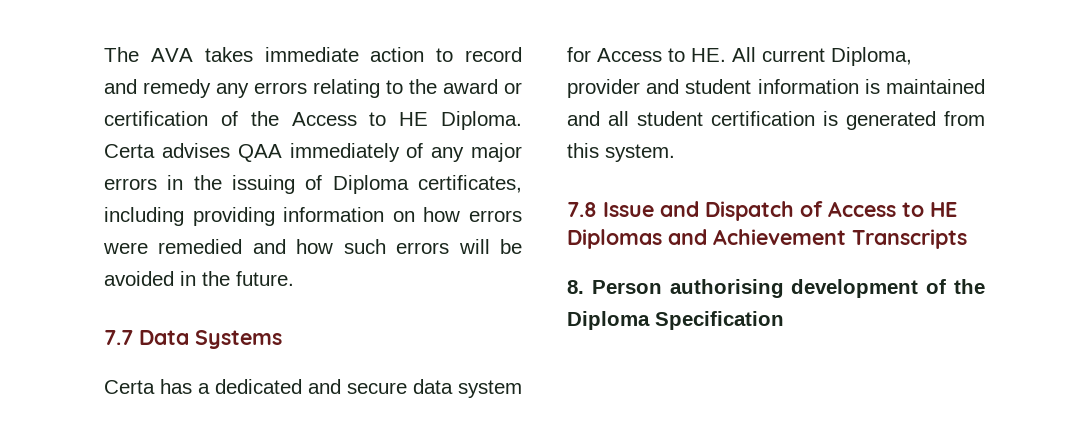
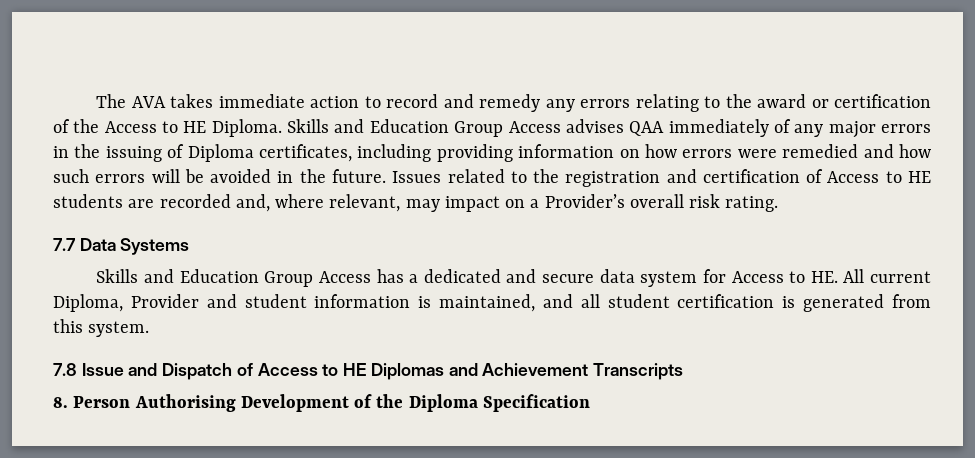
- Certa advises QAA immediately of any major errors in the issuing of Diploma certificates, including providing information on how errors were remedied and how such errors will be avoided in the future.
+ Skills and Education Group Access advises QAA immediately of any major errors in the issuing of Diploma certificates, including providing information on how errors were remedied and how such errors will be avoided in the future. Issues related to the registration and certification of Access to HE students are recorded and, where relevant, may impact on a Provider’s overall risk rating.
  7.7 Data Systems
- Certa has a dedicated and secure data system for Access to HE. All current Diploma, provider and student information is maintained and all student certification is generated from this system.
+ Skills and Education Group Access has a dedicated and secure data system for Access to HE. All current Diploma, Provider and student information is maintained, and all student certification is generated from this system.
- 8. Person authorising development of the Diploma Specification
+ 8. Person Authorising Development of the Diploma Specification

